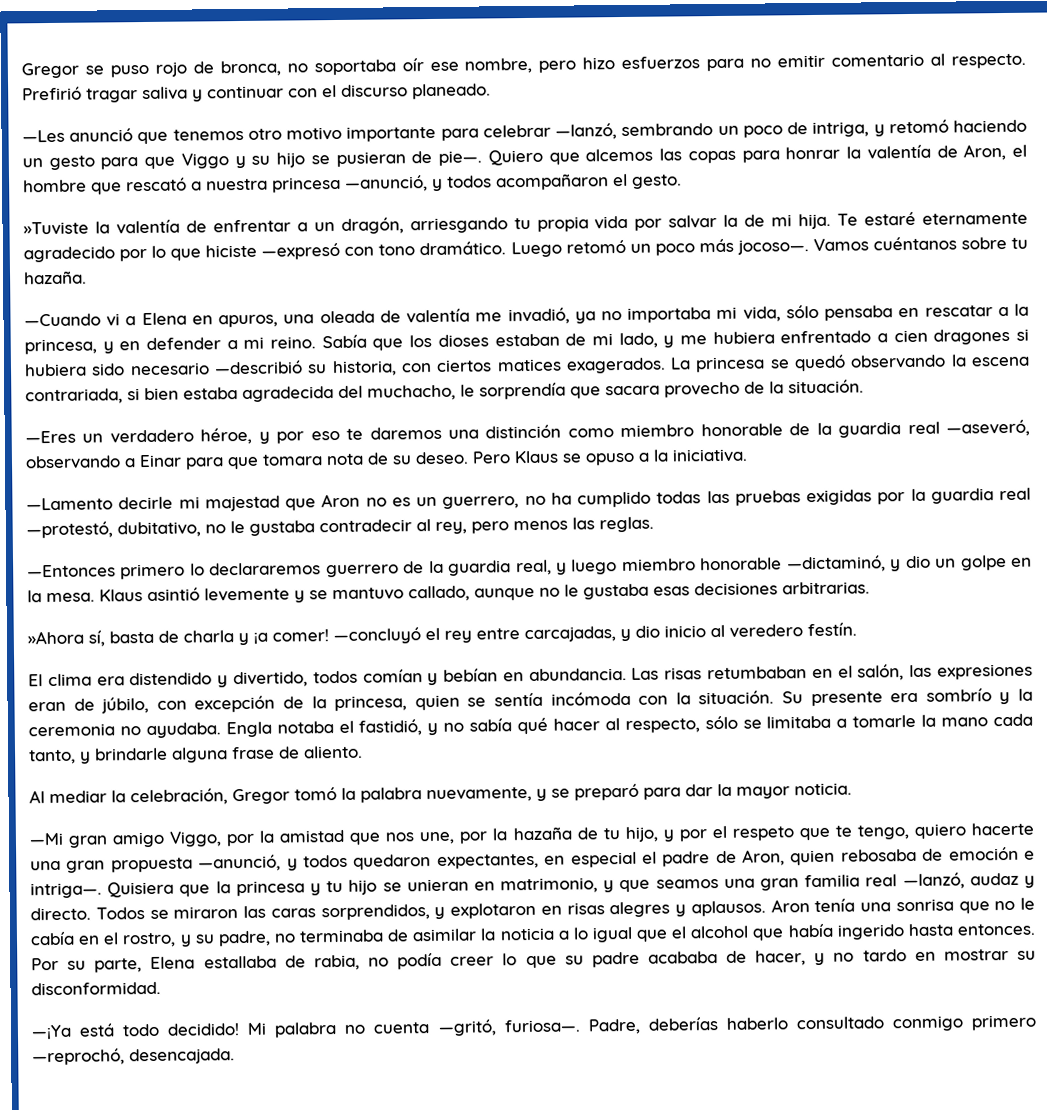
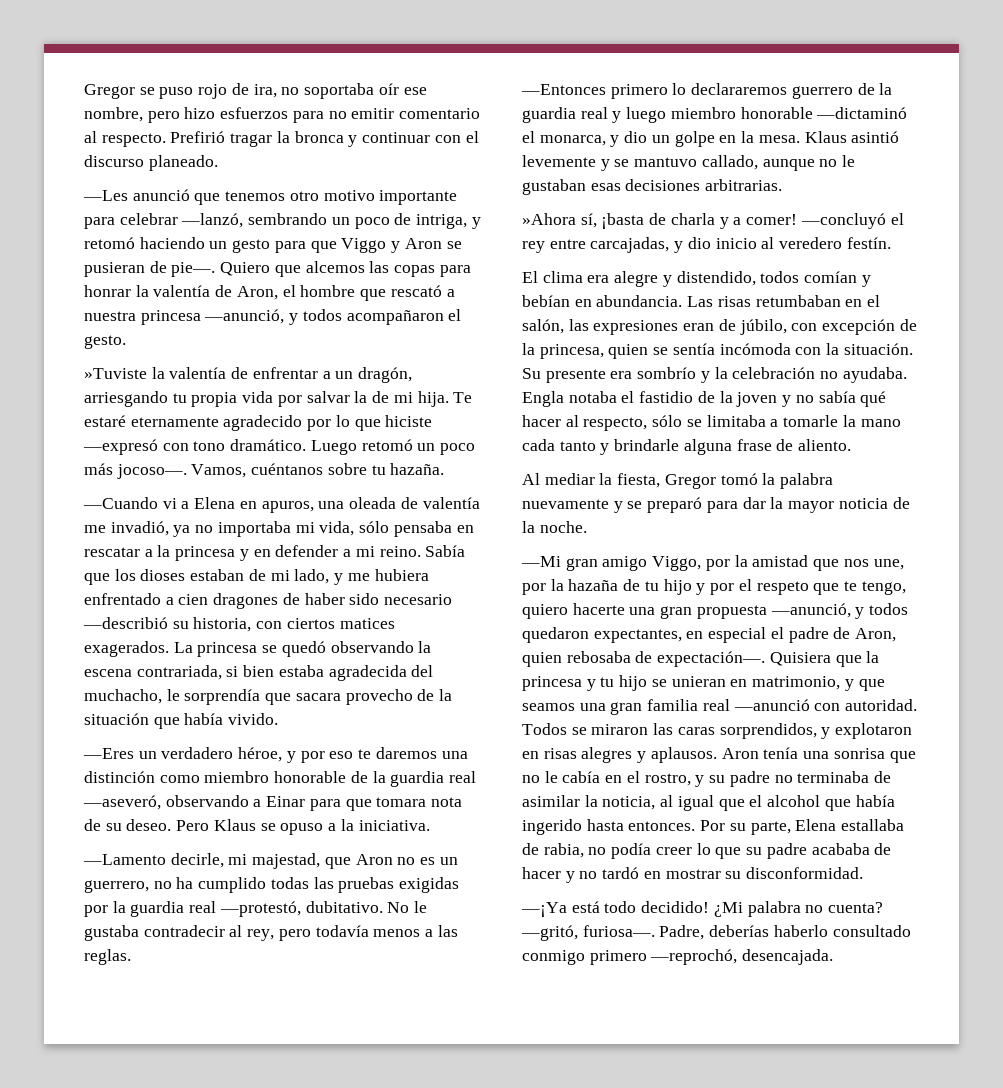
- Gregor se puso rojo de bronca, no soportaba oír ese nombre, pero hizo esfuerzos para no emitir comentario al respecto.
+ Gregor se puso rojo de ira, no soportaba oír ese nombre, pero hizo esfuerzos para no emitir comentario al respecto.
- Prefirió tragar saliva y continuar con el discurso planeado.
+ Prefirió tragar la bronca y continuar con el discurso planeado.
- —Les anunció que tenemos otro motivo importante para celebrar —lanzó, sembrando un poco de intriga, y retomó haciendo un gesto para que Viggo y su hijo se pusieran de pie—.
+ —Les anunció que tenemos otro motivo importante para celebrar —lanzó, sembrando un poco de intriga, y retomó haciendo un gesto para que Viggo y Aron se pusieran de pie—.
- Vamos cuéntanos sobre tu hazaña.
+ Vamos, cuéntanos sobre tu hazaña.
- —Cuando vi a Elena en apuros, una oleada de valentía me invadió, ya no importaba mi vida, sólo pensaba en rescatar a la princesa, y en defender a mi reino.
+ —Cuando vi a Elena en apuros, una oleada de valentía me invadió, ya no importaba mi vida, sólo pensaba en rescatar a la princesa y en defender a mi reino.
- Sabía que los dioses estaban de mi lado, y me hubiera enfrentado a cien dragones si hubiera sido necesario —describió su historia, con ciertos matices exagerados.
+ Sabía que los dioses estaban de mi lado, y me hubiera enfrentado a cien dragones de haber sido necesario —describió su historia, con ciertos matices exagerados.
- La princesa se quedó observando la escena contrariada, si bien estaba agradecida del muchacho, le sorprendía que sacara provecho de la situación.
+ La princesa se quedó observando la escena contrariada, si bien estaba agradecida del muchacho, le sorprendía que sacara provecho de la situación que había vivido.
- —Lamento decirle mi majestad que Aron no es un guerrero, no ha cumplido todas las pruebas exigidas por la guardia real —protestó, dubitativo, no le gustaba contradecir al rey, pero menos las reglas.
+ —Lamento decirle, mi majestad, que Aron no es un guerrero, no ha cumplido todas las pruebas exigidas por la guardia real —protestó, dubitativo. No le gustaba contradecir al rey, pero todavía menos a las reglas.
- —Entonces primero lo declararemos guerrero de la guardia real, y luego miembro honorable —dictaminó, y dio un golpe en la mesa.
+ —Entonces primero lo declararemos guerrero de la guardia real y luego miembro honorable —dictaminó el monarca, y dio un golpe en la mesa.
- Klaus asintió levemente y se mantuvo callado, aunque no le gustaba esas decisiones arbitrarias.
+ Klaus asintió levemente y se mantuvo callado, aunque no le gustaban esas decisiones arbitrarias.
- »Ahora sí, basta de charla y ¡a comer!
+ »Ahora sí, ¡basta de charla y a comer!
- El clima era distendido y divertido, todos comían y bebían en abundancia.
+ El clima era alegre y distendido, todos comían y bebían en abundancia.
- Su presente era sombrío y la ceremonia no ayudaba.
+ Su presente era sombrío y la celebración no ayudaba.
- Engla notaba el fastidió, y no sabía qué hacer al respecto, sólo se limitaba a tomarle la mano cada tanto, y brindarle alguna frase de aliento.
+ Engla notaba el fastidio de la joven y no sabía qué hacer al respecto, sólo se limitaba a tomarle la mano cada tanto y brindarle alguna frase de aliento.
- Al mediar la celebración, Gregor tomó la palabra nuevamente, y se preparó para dar la mayor noticia.
+ Al mediar la fiesta, Gregor tomó la palabra nuevamente y se preparó para dar la mayor noticia de la noche.
- —Mi gran amigo Viggo, por la amistad que nos une, por la hazaña de tu hijo, y por el respeto que te tengo, quiero hacerte una gran propuesta —anunció, y todos quedaron expectantes, en especial el padre de Aron, quien rebosaba de emoción e intriga—.
+ —Mi gran amigo Viggo, por la amistad que nos une, por la hazaña de tu hijo y por el respeto que te tengo, quiero hacerte una gran propuesta —anunció, y todos quedaron expectantes, en especial el padre de Aron, quien rebosaba de expectación—.
- Quisiera que la princesa y tu hijo se unieran en matrimonio, y que seamos una gran familia real —lanzó, audaz y directo.
+ Quisiera que la princesa y tu hijo se unieran en matrimonio, y que seamos una gran familia real —anunció con autoridad.
- Aron tenía una sonrisa que no le cabía en el rostro, y su padre, no terminaba de asimilar la noticia a lo igual que el alcohol que había ingerido hasta entonces.
+ Aron tenía una sonrisa que no le cabía en el rostro, y su padre no terminaba de asimilar la noticia, al igual que el alcohol que había ingerido hasta entonces.
- Por su parte, Elena estallaba de rabia, no podía creer lo que su padre acababa de hacer, y no tardo en mostrar su disconformidad.
+ Por su parte, Elena estallaba de rabia, no podía creer lo que su padre acababa de hacer y no tardó en mostrar su disconformidad.
- Mi palabra no cuenta —gritó, furiosa—.
+ ¿Mi palabra no cuenta? —gritó, furiosa—.

